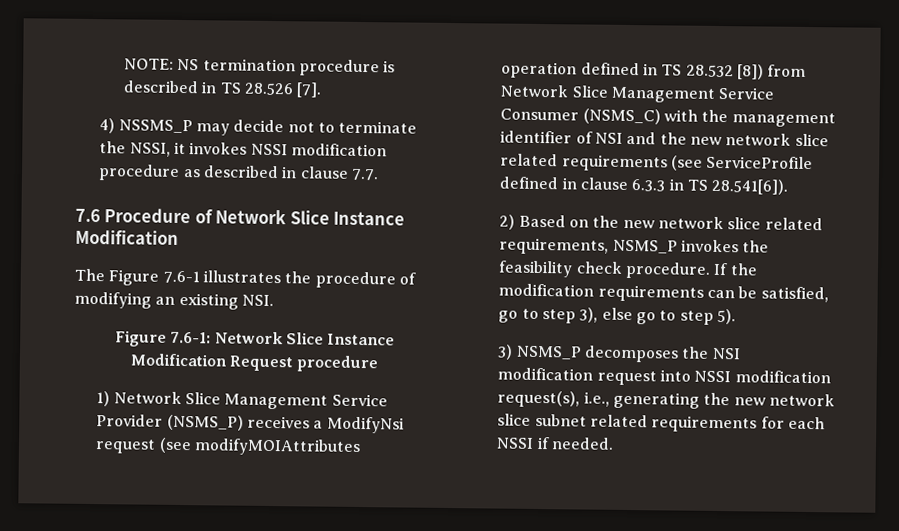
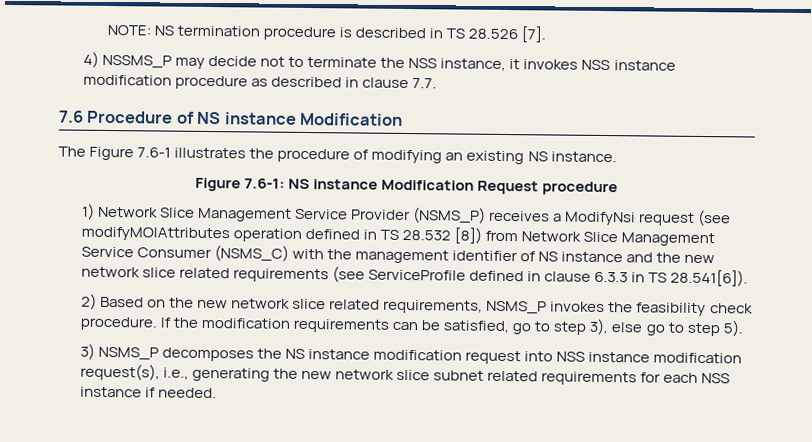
- 4) NSSMS_P may decide not to terminate the NSSI, it invokes NSSI modification procedure as described in clause 7.7.
+ 4) NSSMS_P may decide not to terminate the NSS instance, it invokes NSS instance modification procedure as described in clause 7.7.
- 7.6 Procedure of Network Slice Instance Modification
+ 7.6 Procedure of NS instance Modification
- The Figure 7.6-1 illustrates the procedure of modifying an existing NSI.
+ The Figure 7.6-1 illustrates the procedure of modifying an existing NS instance.
- Figure 7.6-1: Network Slice Instance Modification Request procedure
+ Figure 7.6-1: NS instance Modification Request procedure
- 1) Network Slice Management Service Provider (NSMS_P) receives a ModifyNsi request (see modifyMOIAttributes operation defined in TS 28.532 [8]) from Network Slice Management Service Consumer (NSMS_C) with the management identifier of NSI and the new network slice related requirements (see ServiceProfile defined in clause 6.3.3 in TS 28.541[6]).
+ 1) Network Slice Management Service Provider (NSMS_P) receives a ModifyNsi request (see modifyMOIAttributes operation defined in TS 28.532 [8]) from Network Slice Management Service Consumer (NSMS_C) with the management identifier of NS instance and the new network slice related requirements (see ServiceProfile defined in clause 6.3.3 in TS 28.541[6]).
- 3) NSMS_P decomposes the NSI modification request into NSSI modification request(s), i.e., generating the new network slice subnet related requirements for each NSSI if needed.
+ 3) NSMS_P decomposes the NS instance modification request into NSS instance modification request(s), i.e., generating the new network slice subnet related requirements for each NSS instance if needed.

